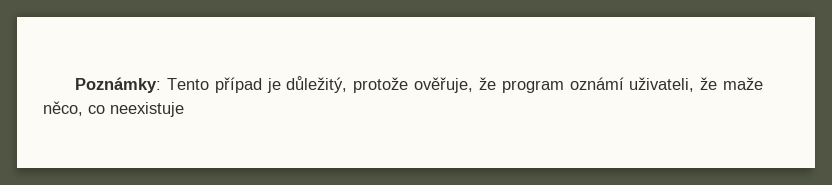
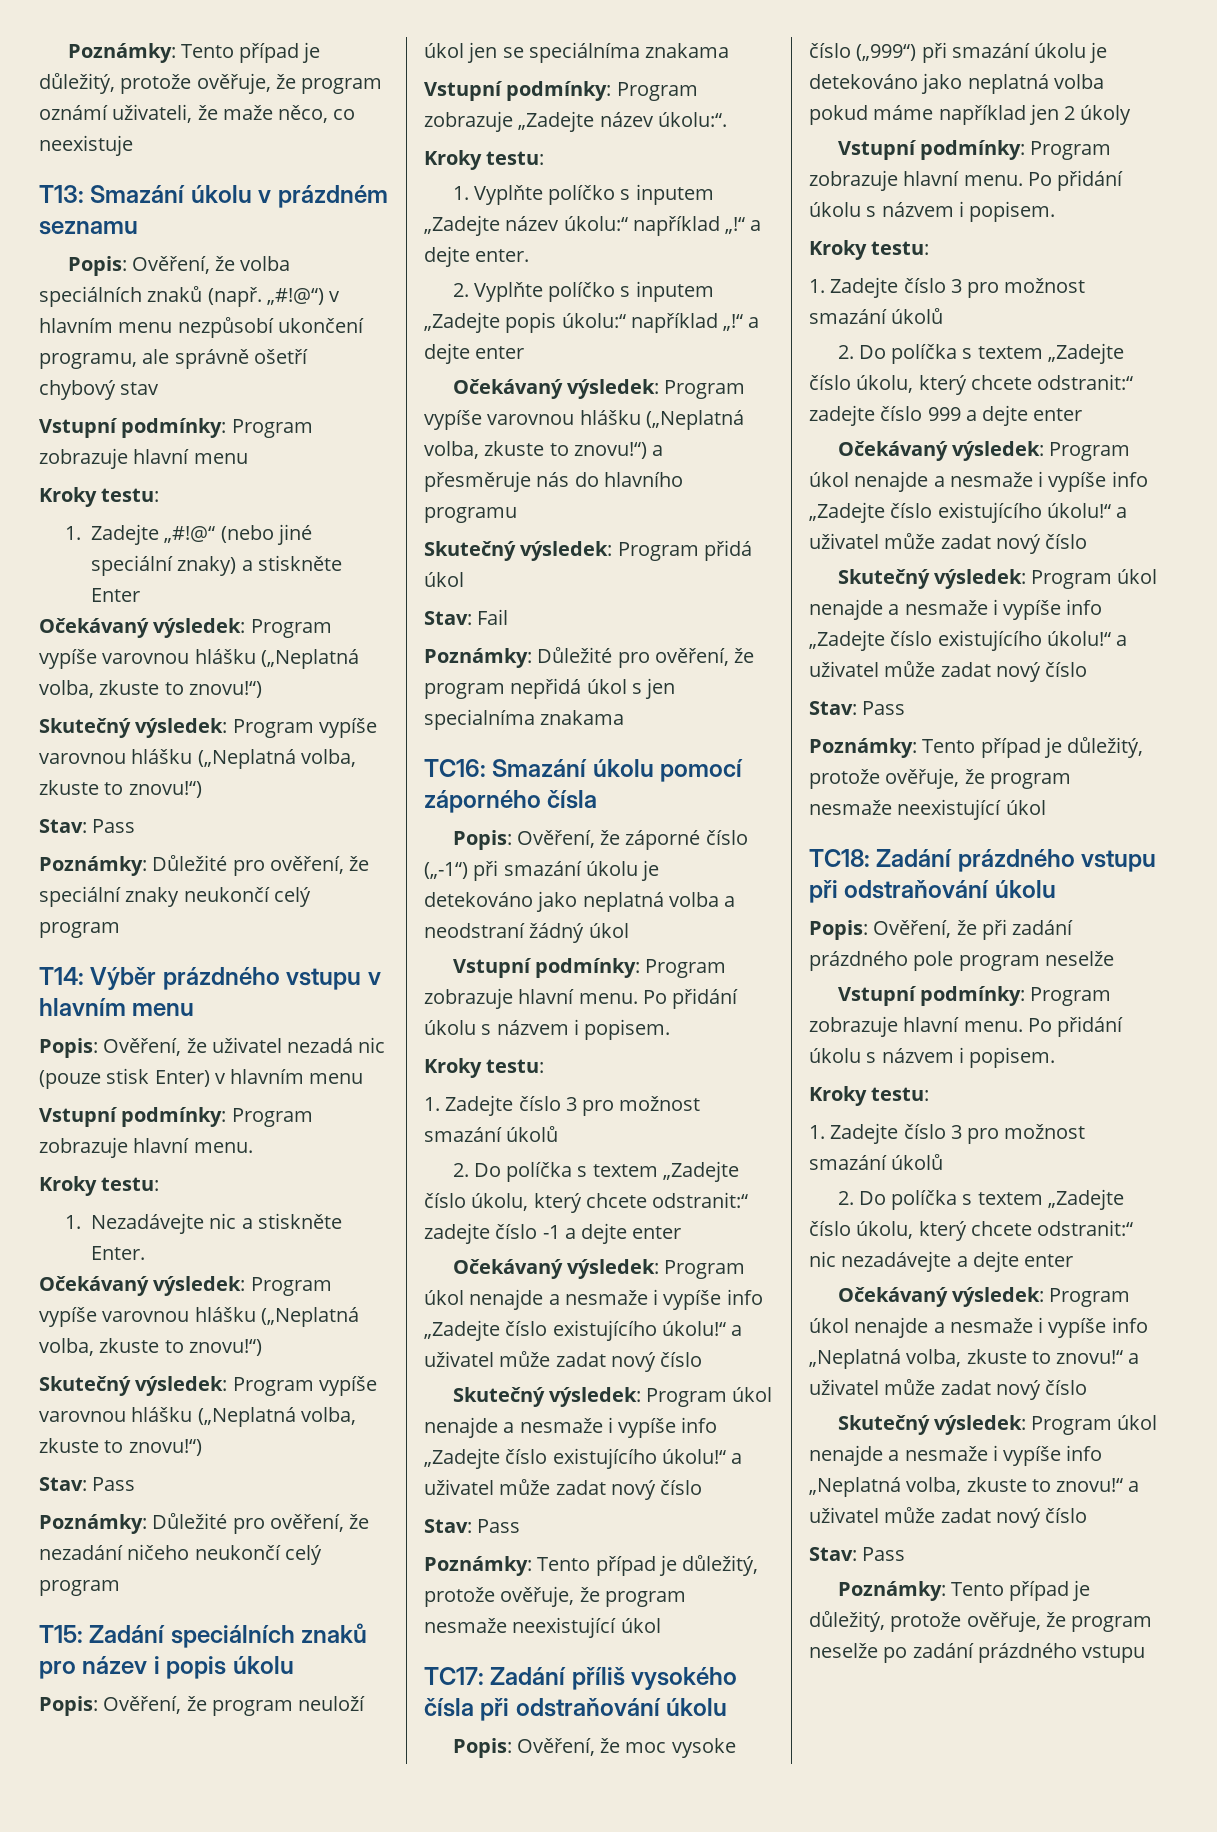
+ T13: Smazání úkolu v prázdném seznamu
+ Popis: Ověření, že volba speciálních znaků (např. „#!@“) v hlavním menu nezpůsobí ukončení programu, ale správně ošetří chybový stav
+ Vstupní podmínky: Program zobrazuje hlavní menu
+ Kroky testu:
+ 1. Zadejte „#!@“ (nebo jiné speciální znaky) a stiskněte Enter
+ Očekávaný výsledek: Program vypíše varovnou hlášku („Neplatná volba, zkuste to znovu!“)
+ Skutečný výsledek: Program vypíše varovnou hlášku („Neplatná volba, zkuste to znovu!“)
+ Stav: Pass
+ Poznámky: Důležité pro ověření, že speciální znaky neukončí celý program
+ T14: Výběr prázdného vstupu v hlavním menu
+ Popis: Ověření, že uživatel nezadá nic (pouze stisk Enter) v hlavním menu
+ Vstupní podmínky: Program zobrazuje hlavní menu.
+ Kroky testu:
+ 1. Nezadávejte nic a stiskněte Enter.
+ Očekávaný výsledek: Program vypíše varovnou hlášku („Neplatná volba, zkuste to znovu!“)
+ Skutečný výsledek: Program vypíše varovnou hlášku („Neplatná volba, zkuste to znovu!“)
+ Stav: Pass
+ Poznámky: Důležité pro ověření, že nezadání ničeho neukončí celý program
+ T15: Zadání speciálních znaků pro název i popis úkolu
+ Popis: Ověření, že program neuloží úkol jen se speciálníma znakama
+ Vstupní podmínky: Program zobrazuje „Zadejte název úkolu:“.
+ Kroky testu:
+ 1. Vyplňte políčko s inputem „Zadejte název úkolu:“ například „!“ a dejte enter.
+ 2. Vyplňte políčko s inputem „Zadejte popis úkolu:“ například „!“ a dejte enter
+ Očekávaný výsledek: Program vypíše varovnou hlášku („Neplatná volba, zkuste to znovu!“) a přesměruje nás do hlavního programu
+ Skutečný výsledek: Program přidá úkol
+ Stav: Fail
+ Poznámky: Důležité pro ověření, že program nepřidá úkol s jen specialníma znakama
+ TC16: Smazání úkolu pomocí záporného čísla
+ Popis: Ověření, že záporné číslo („-1“) při smazání úkolu je detekováno jako neplatná volba a neodstraní žádný úkol
+ Vstupní podmínky: Program zobrazuje hlavní menu. Po přidání úkolu s názvem i popisem.
+ Kroky testu:
+ 1. Zadejte číslo 3 pro možnost smazání úkolů
+ 2. Do políčka s textem „Zadejte číslo úkolu, který chcete odstranit:“ zadejte číslo -1 a dejte enter
+ Očekávaný výsledek: Program úkol nenajde a nesmaže i vypíše info „Zadejte číslo existujícího úkolu!“ a uživatel může zadat nový číslo
+ Skutečný výsledek: Program úkol nenajde a nesmaže i vypíše info „Zadejte číslo existujícího úkolu!“ a uživatel může zadat nový číslo
+ Stav: Pass
+ Poznámky: Tento případ je důležitý, protože ověřuje, že program nesmaže neexistující úkol
+ TC17: Zadání příliš vysokého čísla při odstraňování úkolu
+ Popis: Ověření, že moc vysoke číslo („999“) při smazání úkolu je detekováno jako neplatná volba pokud máme například jen 2 úkoly
+ Vstupní podmínky: Program zobrazuje hlavní menu. Po přidání úkolu s názvem i popisem.
+ Kroky testu:
+ 1. Zadejte číslo 3 pro možnost smazání úkolů
+ 2. Do políčka s textem „Zadejte číslo úkolu, který chcete odstranit:“ zadejte číslo 999 a dejte enter
+ Očekávaný výsledek: Program úkol nenajde a nesmaže i vypíše info „Zadejte číslo existujícího úkolu!“ a uživatel může zadat nový číslo
+ Skutečný výsledek: Program úkol nenajde a nesmaže i vypíše info „Zadejte číslo existujícího úkolu!“ a uživatel může zadat nový číslo
+ Stav: Pass
+ Poznámky: Tento případ je důležitý, protože ověřuje, že program nesmaže neexistující úkol
+ TC18: Zadání prázdného vstupu při odstraňování úkolu
+ Popis: Ověření, že při zadání prázdného pole program neselže
+ Vstupní podmínky: Program zobrazuje hlavní menu. Po přidání úkolu s názvem i popisem.
+ Kroky testu:
+ 1. Zadejte číslo 3 pro možnost smazání úkolů
+ 2. Do políčka s textem „Zadejte číslo úkolu, který chcete odstranit:“ nic nezadávejte a dejte enter
+ Očekávaný výsledek: Program úkol nenajde a nesmaže i vypíše info „Neplatná volba, zkuste to znovu!“ a uživatel může zadat nový číslo
+ Skutečný výsledek: Program úkol nenajde a nesmaže i vypíše info „Neplatná volba, zkuste to znovu!“ a uživatel může zadat nový číslo
+ Stav: Pass
+ Poznámky: Tento případ je důležitý, protože ověřuje, že program neselže po zadání prázdného vstupu

